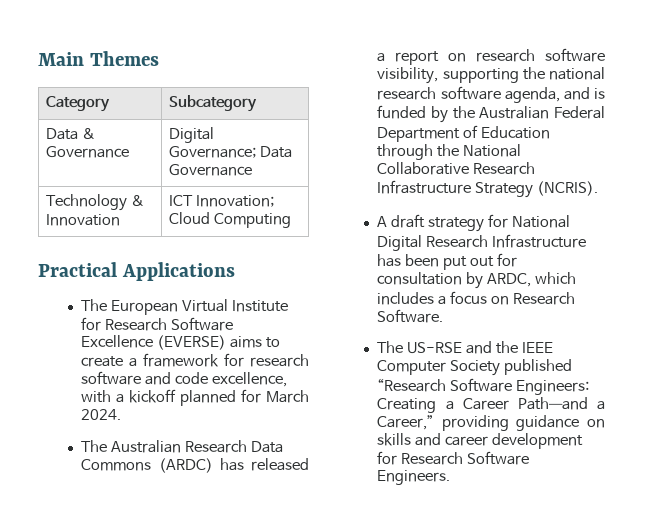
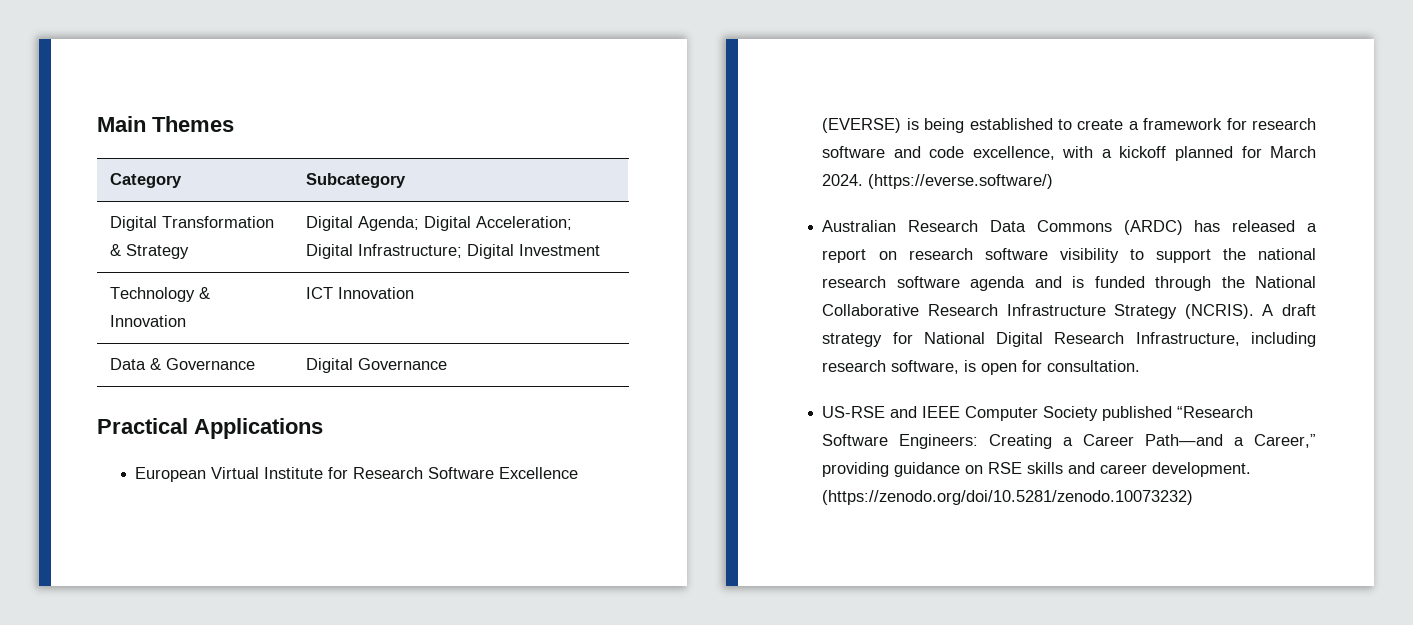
- Data & Governance | Digital Governance; Data Governance
- Technology & Innovation | ICT Innovation; Cloud Computing
+ Digital Transformation & Strategy | Digital Agenda; Digital Acceleration; Digital Infrastructure; Digital Investment
+ Technology & Innovation | ICT Innovation
+ Data & Governance | Digital Governance
- The European Virtual Institute for Research Software Excellence (EVERSE) aims to create a framework for research software and code excellence, with a kickoff planned for March 2024.
- The Australian Research Data Commons (ARDC) has released a report on research software visibility, supporting the national research software agenda, and is funded by the Australian Federal Department of Education through the National Collaborative Research Infrastructure Strategy (NCRIS).
- A draft strategy for National Digital Research Infrastructure has been put out for consultation by ARDC, which includes a focus on Research Software.
- The US-RSE and the IEEE Computer Society published “Research Software Engineers:
+ European Virtual Institute for Research Software Excellence (EVERSE) is being established to create a framework for research software and code excellence, with a kickoff planned for March 2024. (https://everse.software/)
+ Australian Research Data Commons (ARDC) has released a report on research software visibility to support the national research software agenda and is funded through the National Collaborative Research Infrastructure Strategy (NCRIS). A draft strategy for National Digital Research Infrastructure, including research software, is open for consultation.
+ US-RSE and IEEE Computer Society published “Research Software Engineers:
- Creating a Career Path—and a Career,” providing guidance on skills and career development for Research Software Engineers.
+ Creating a Career Path—and a Career,” providing guidance on RSE skills and career development. (https://zenodo.org/doi/10.5281/zenodo.10073232)

